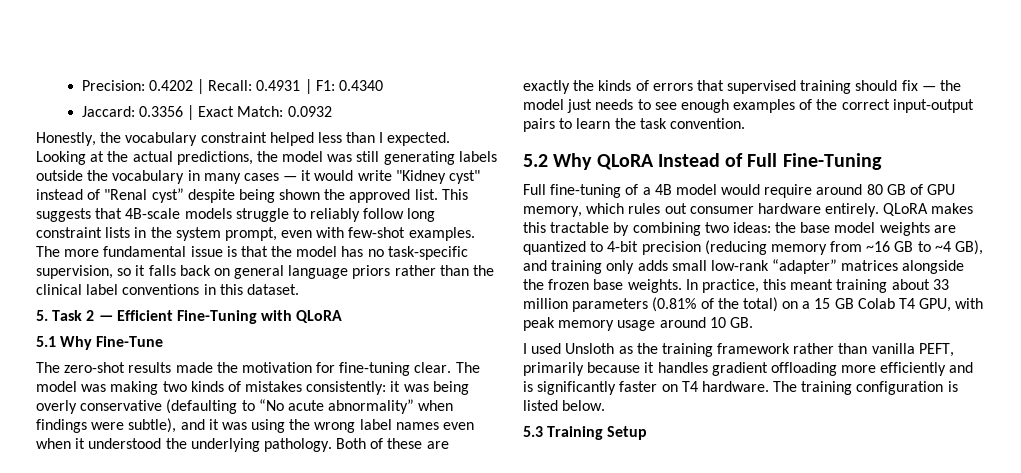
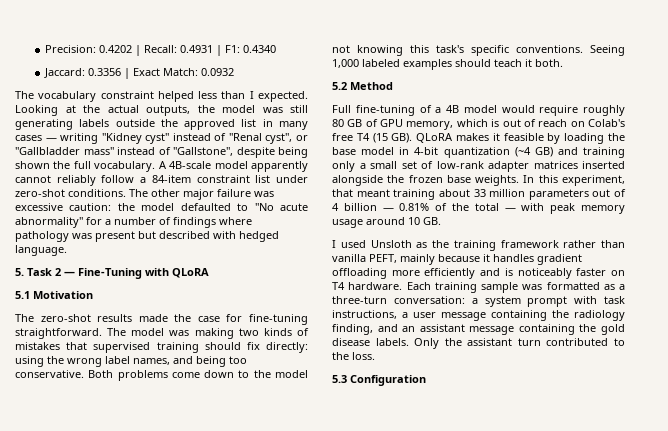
- Honestly, the vocabulary constraint helped less than I expected.
+ The vocabulary constraint helped less than I expected.
- Looking at the actual predictions, the model was still generating labels outside the vocabulary in many cases — it would write "Kidney cyst" instead of "Renal cyst” despite being shown the approved list. This suggests that 4B-scale models struggle to reliably follow long constraint lists in the system prompt, even with few-shot examples. The more fundamental issue is that the model has no task-specific supervision, so it falls back on general language priors rather than the clinical label conventions in this dataset.
+ Looking at the actual outputs, the model was still generating labels outside the approved list in many cases — writing "Kidney cyst" instead of "Renal cyst", or "Gallbladder mass" instead of "Gallstone", despite being shown the full vocabulary. A 4B-scale model apparently cannot reliably follow a 84-item constraint list under zero-shot conditions. The other major failure was excessive caution: the model defaulted to "No acute abnormality" for a number of findings where pathology was present but described with hedged language.
- 5. Task 2 — Efficient Fine-Tuning with QLoRA
+ 5. Task 2 — Fine-Tuning with QLoRA
- 5.1 Why Fine-Tune
+ 5.1 Motivation
- The zero-shot results made the motivation for fine-tuning clear.
+ The zero-shot results made the case for fine-tuning straightforward.
- The model was making two kinds of mistakes consistently: it was being overly conservative (defaulting to “No acute abnormality” when findings were subtle), and it was using the wrong label names even when it understood the underlying pathology. Both of these are exactly the kinds of errors that supervised training should fix — the model just needs to see enough examples of the correct input-output pairs to learn the task convention.
- 5.2 Why QLoRA Instead of Full Fine-Tuning
+ The model was making two kinds of mistakes that supervised training should fix directly: using the wrong label names, and being too conservative. Both problems come down to the model not knowing this task's specific conventions. Seeing 1,000 labeled examples should teach it both.
+ 5.2 Method
- Full fine-tuning of a 4B model would require around 80 GB of GPU memory, which rules out consumer hardware entirely. QLoRA makes this tractable by combining two ideas: the base model weights are quantized to 4-bit precision (reducing memory from ~16 GB to ~4 GB), and training only adds small low-rank “adapter” matrices alongside the frozen base weights.
+ Full fine-tuning of a 4B model would require roughly 80 GB of GPU memory, which is out of reach on Colab's free T4 (15 GB). QLoRA makes it feasible by loading the base model in 4-bit quantization (~4 GB) and training only a small set of low-rank adapter matrices inserted alongside the frozen base weights.
- In practice, this meant training about 33 million parameters (0.81% of the total) on a 15 GB Colab T4 GPU, with peak memory usage around 10 GB.
+ In this experiment, that meant training about 33 million parameters out of 4 billion — 0.81% of the total — with peak memory usage around 10 GB.
- I used Unsloth as the training framework rather than vanilla PEFT, primarily because it handles gradient offloading more efficiently and is significantly faster on T4 hardware.
+ I used Unsloth as the training framework rather than vanilla PEFT, mainly because it handles gradient offloading more efficiently and is noticeably faster on T4 hardware.
- The training configuration is listed below.
+ Each training sample was formatted as a three-turn conversation: a system prompt with task instructions, a user message containing the radiology finding, and an assistant message containing the gold disease labels. Only the assistant turn contributed to the loss.
- 5.3 Training Setup
+ 5.3 Configuration

